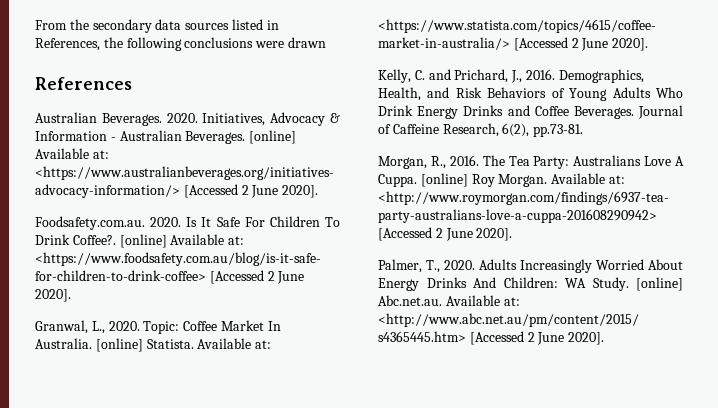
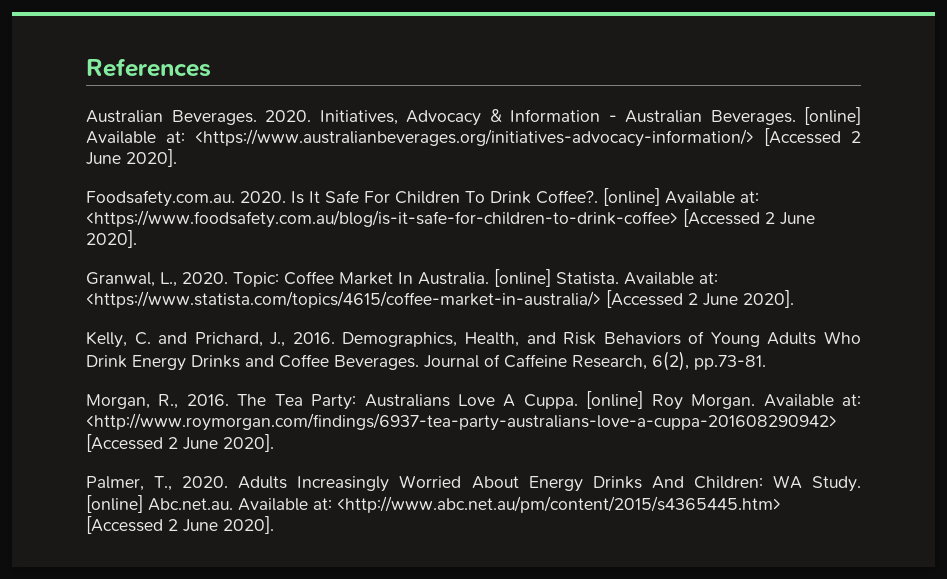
- From the secondary data sources listed in References, the following conclusions were drawn

